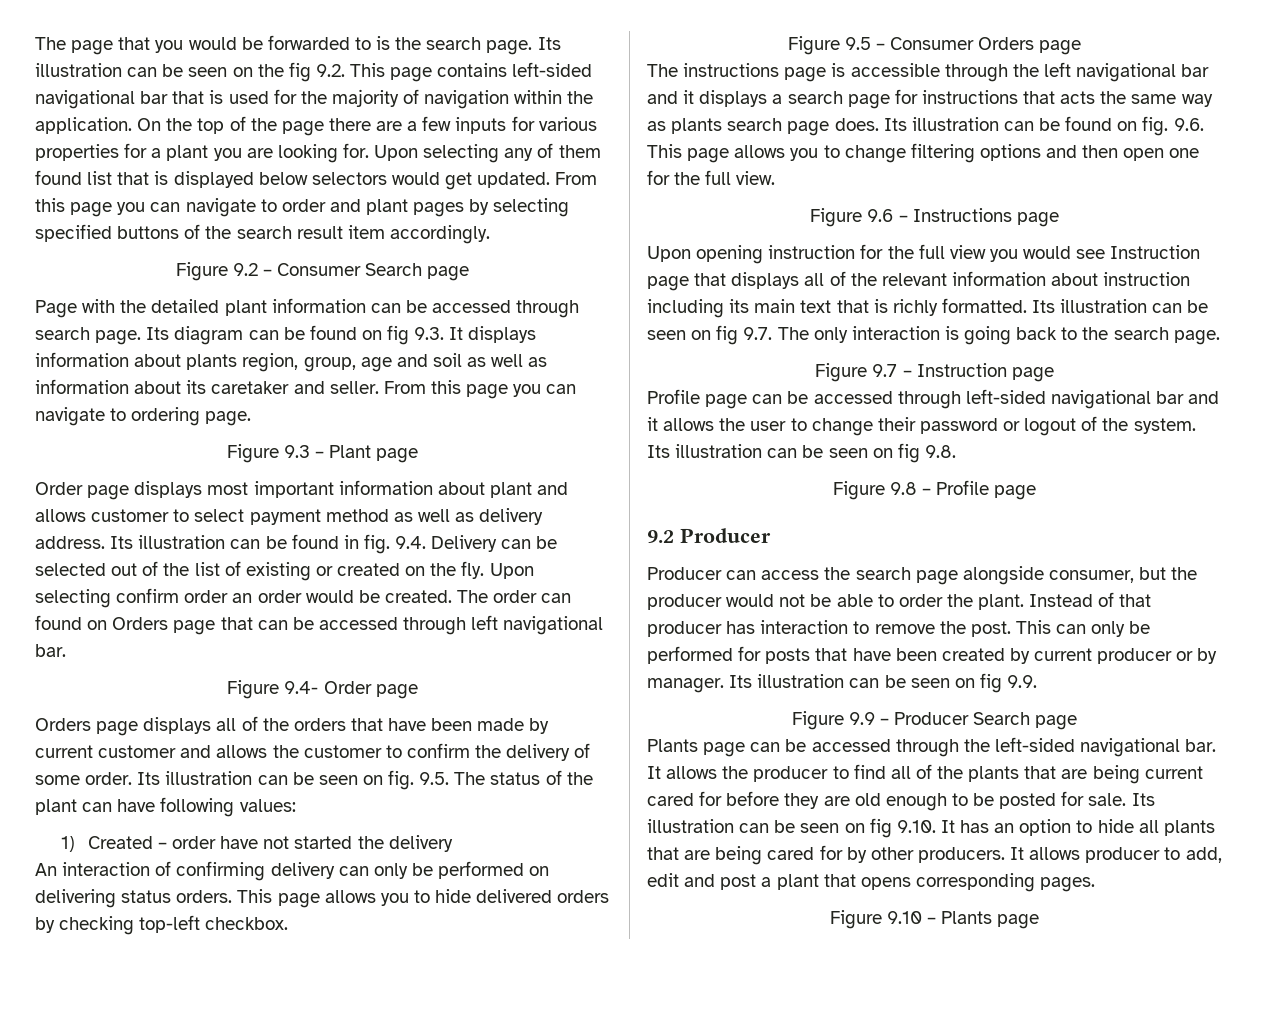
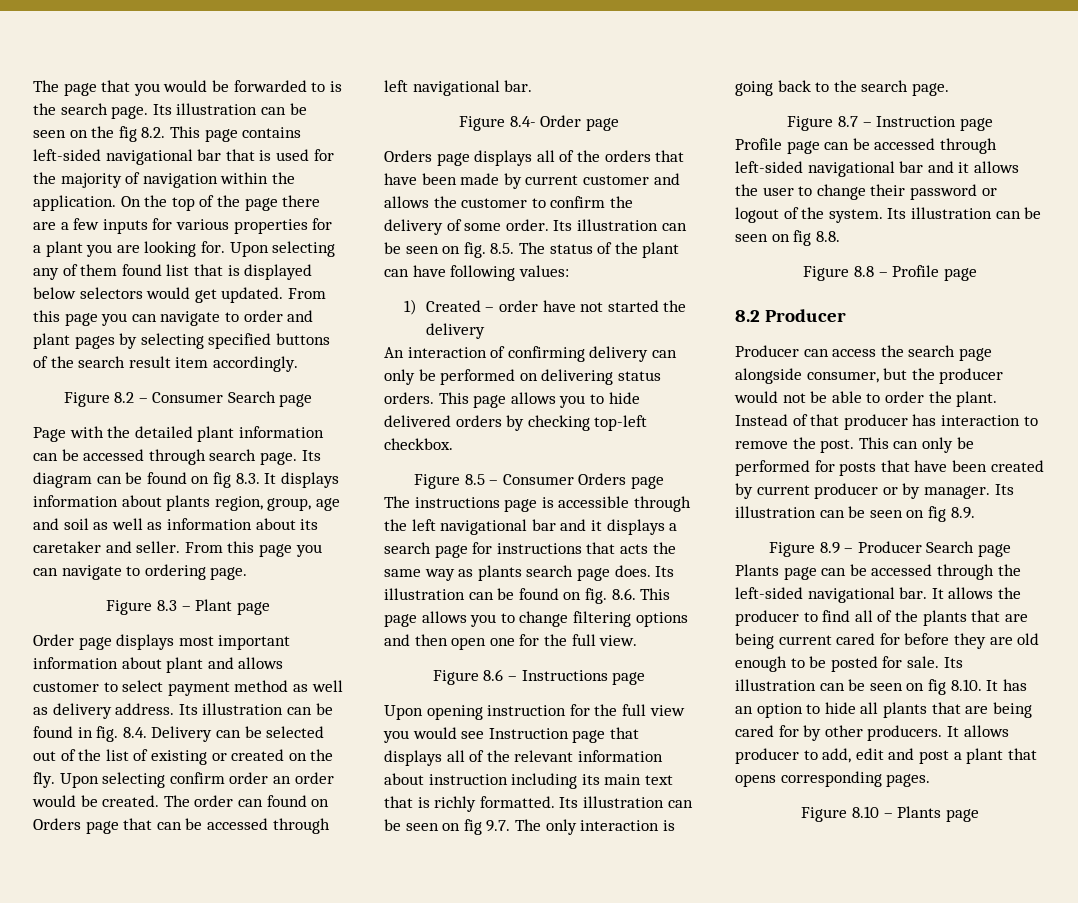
- Its illustration can be seen on the fig 9.2. This page contains left-sided navigational bar that is used for the majority of navigation within the application.
+ Its illustration can be seen on the fig 8.2. This page contains left-sided navigational bar that is used for the majority of navigation within the application.
- Figure 9.2 – Consumer Search page
+ Figure 8.2 – Consumer Search page
- Its diagram can be found on fig 9.3. It displays information about plants region, group, age and soil as well as information about its caretaker and seller.
+ Its diagram can be found on fig 8.3. It displays information about plants region, group, age and soil as well as information about its caretaker and seller.
- Figure 9.3 – Plant page
+ Figure 8.3 – Plant page
- Its illustration can be found in fig. 9.4. Delivery can be selected out of the list of existing or created on the fly.
+ Its illustration can be found in fig. 8.4. Delivery can be selected out of the list of existing or created on the fly.
- Figure 9.4- Order page
+ Figure 8.4- Order page
- Its illustration can be seen on fig. 9.5. The status of the plant can have following values:
+ Its illustration can be seen on fig. 8.5. The status of the plant can have following values:
- Figure 9.5 – Consumer Orders page
+ Figure 8.5 – Consumer Orders page
- Its illustration can be found on fig. 9.6. This page allows you to change filtering options and then open one for the full view.
+ Its illustration can be found on fig. 8.6. This page allows you to change filtering options and then open one for the full view.
- Figure 9.6 – Instructions page
+ Figure 8.6 – Instructions page
- Figure 9.7 – Instruction page
+ Figure 8.7 – Instruction page
- Its illustration can be seen on fig 9.8.
- Figure 9.8 – Profile page
+ Its illustration can be seen on fig 8.8.
+ Figure 8.8 – Profile page
- 9.2 Producer
+ 8.2 Producer
- Its illustration can be seen on fig 9.9.
- Figure 9.9 – Producer Search page
+ Its illustration can be seen on fig 8.9.
+ Figure 8.9 – Producer Search page
- Its illustration can be seen on fig 9.10. It has an option to hide all plants that are being cared for by other producers.
+ Its illustration can be seen on fig 8.10. It has an option to hide all plants that are being cared for by other producers.
- Figure 9.10 – Plants page
+ Figure 8.10 – Plants page

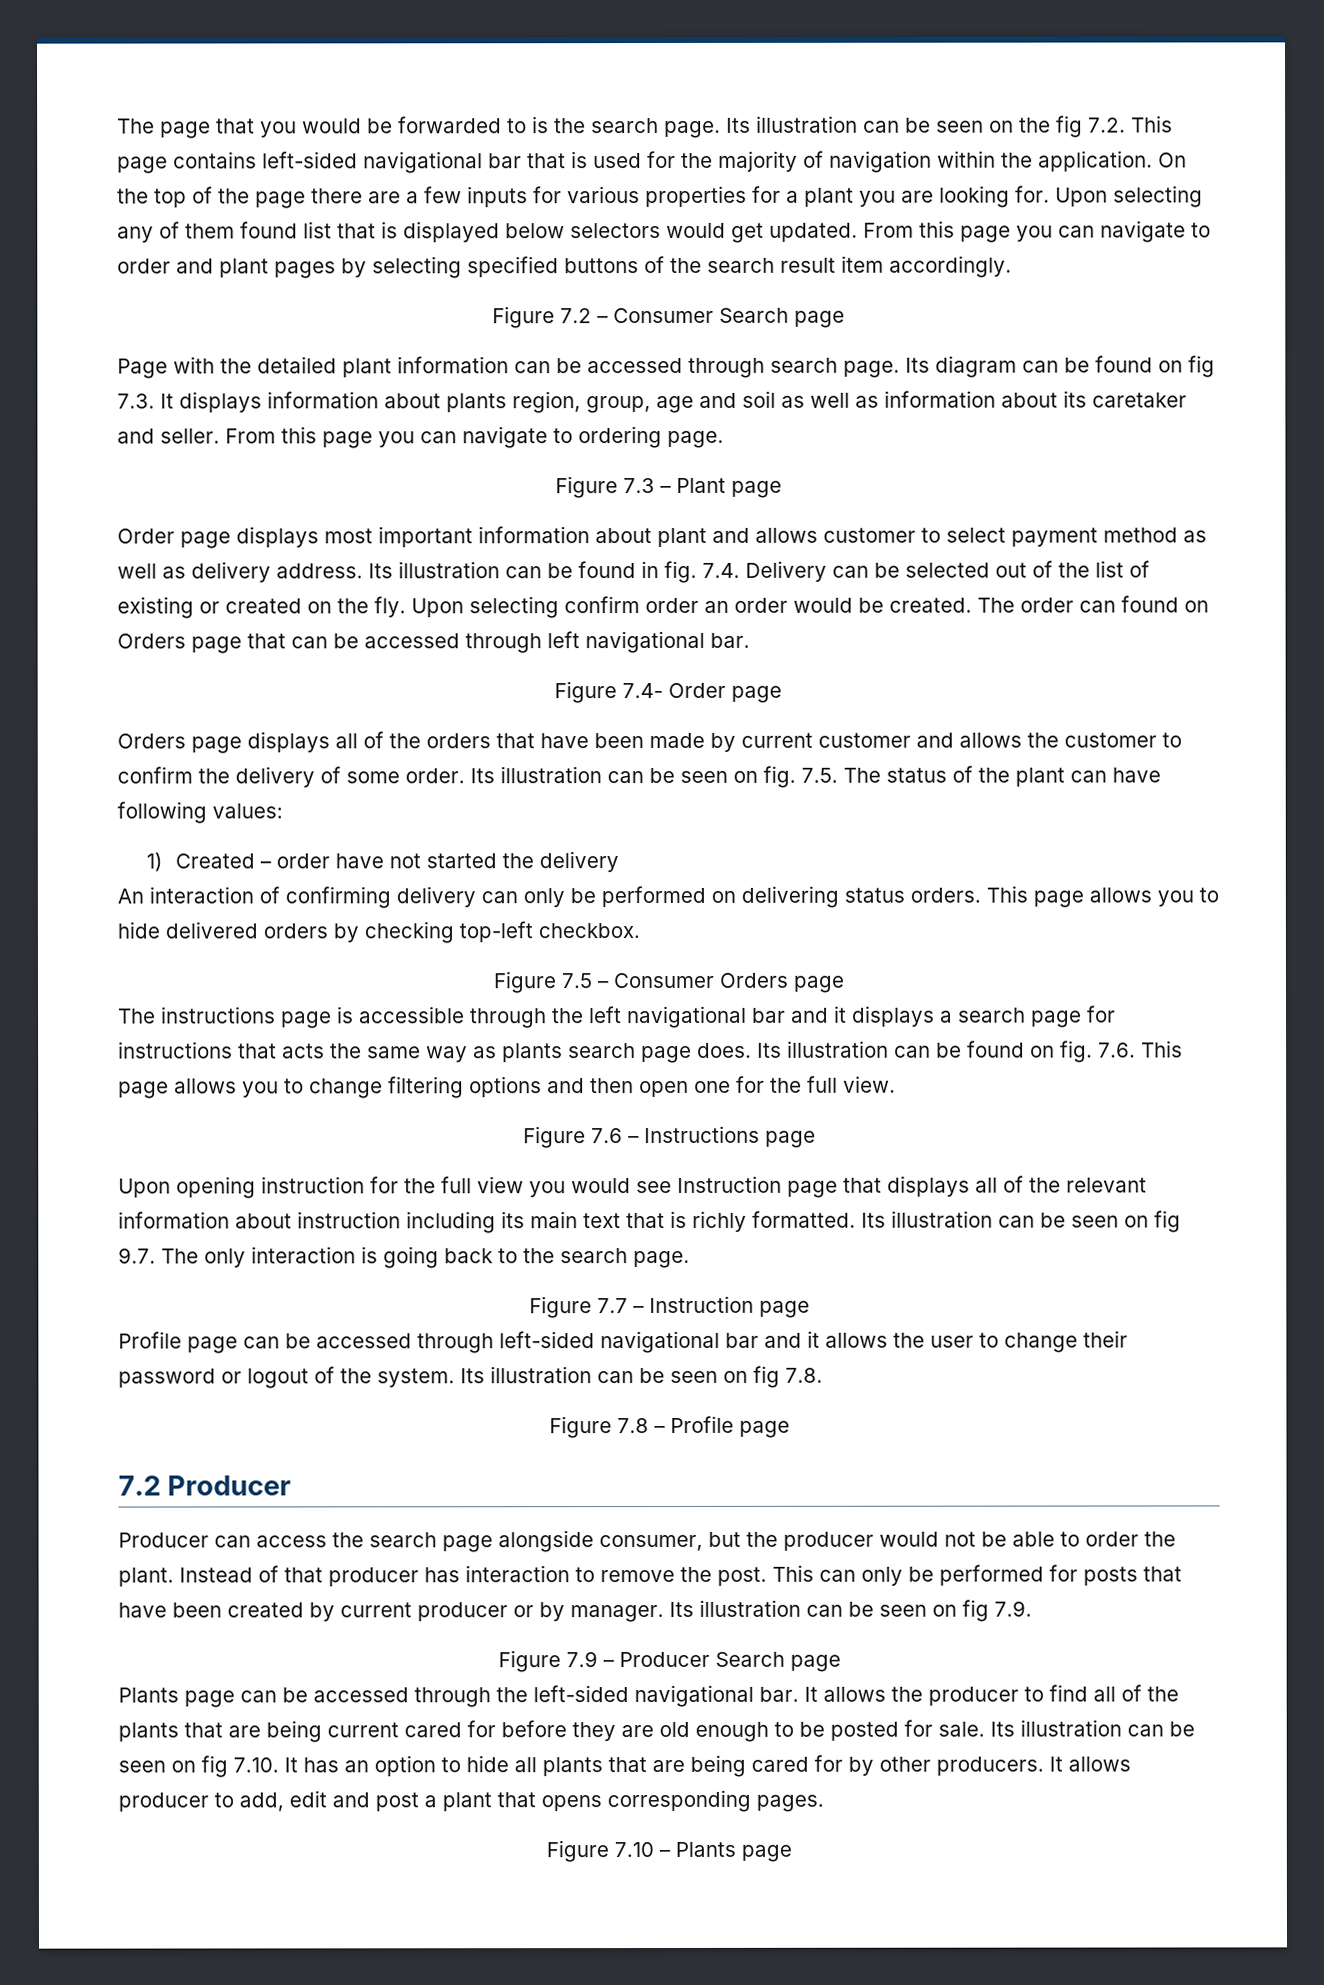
- Its illustration can be seen on the fig 8.2. This page contains left-sided navigational bar that is used for the majority of navigation within the application.
+ Its illustration can be seen on the fig 7.2. This page contains left-sided navigational bar that is used for the majority of navigation within the application.
- Figure 8.2 – Consumer Search page
+ Figure 7.2 – Consumer Search page
- Its diagram can be found on fig 8.3. It displays information about plants region, group, age and soil as well as information about its caretaker and seller.
+ Its diagram can be found on fig 7.3. It displays information about plants region, group, age and soil as well as information about its caretaker and seller.
- Figure 8.3 – Plant page
+ Figure 7.3 – Plant page
- Its illustration can be found in fig. 8.4. Delivery can be selected out of the list of existing or created on the fly.
+ Its illustration can be found in fig. 7.4. Delivery can be selected out of the list of existing or created on the fly.
- Figure 8.4- Order page
+ Figure 7.4- Order page
- Its illustration can be seen on fig. 8.5. The status of the plant can have following values:
+ Its illustration can be seen on fig. 7.5. The status of the plant can have following values:
- Figure 8.5 – Consumer Orders page
+ Figure 7.5 – Consumer Orders page
- Its illustration can be found on fig. 8.6. This page allows you to change filtering options and then open one for the full view.
+ Its illustration can be found on fig. 7.6. This page allows you to change filtering options and then open one for the full view.
- Figure 8.6 – Instructions page
+ Figure 7.6 – Instructions page
- Figure 8.7 – Instruction page
+ Figure 7.7 – Instruction page
- Its illustration can be seen on fig 8.8.
- Figure 8.8 – Profile page
+ Its illustration can be seen on fig 7.8.
+ Figure 7.8 – Profile page
- 8.2 Producer
+ 7.2 Producer
- Its illustration can be seen on fig 8.9.
- Figure 8.9 – Producer Search page
+ Its illustration can be seen on fig 7.9.
+ Figure 7.9 – Producer Search page
- Its illustration can be seen on fig 8.10. It has an option to hide all plants that are being cared for by other producers.
+ Its illustration can be seen on fig 7.10. It has an option to hide all plants that are being cared for by other producers.
- Figure 8.10 – Plants page
+ Figure 7.10 – Plants page

